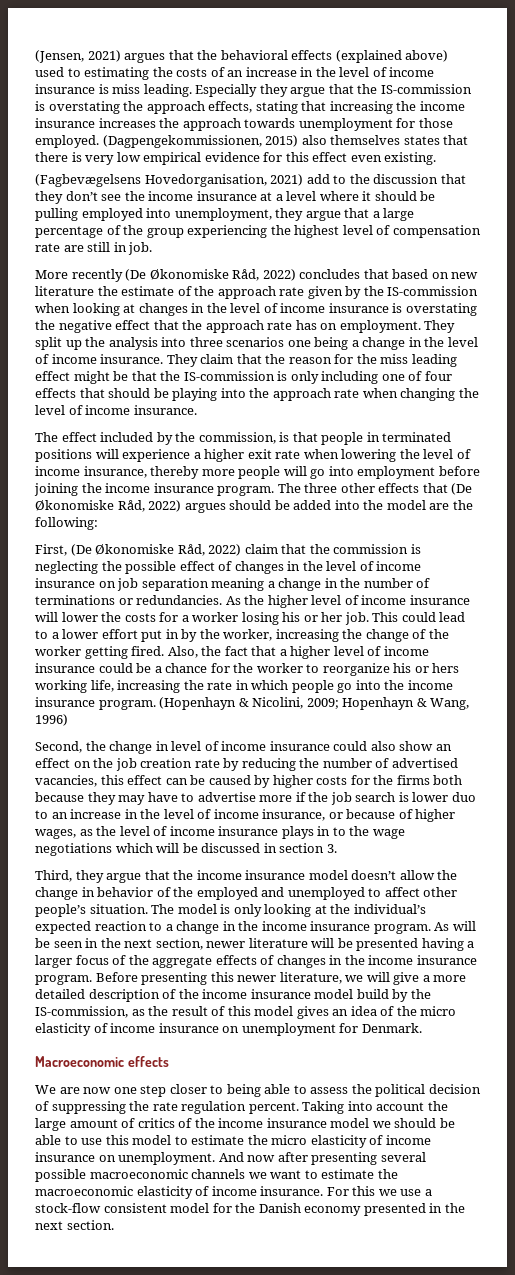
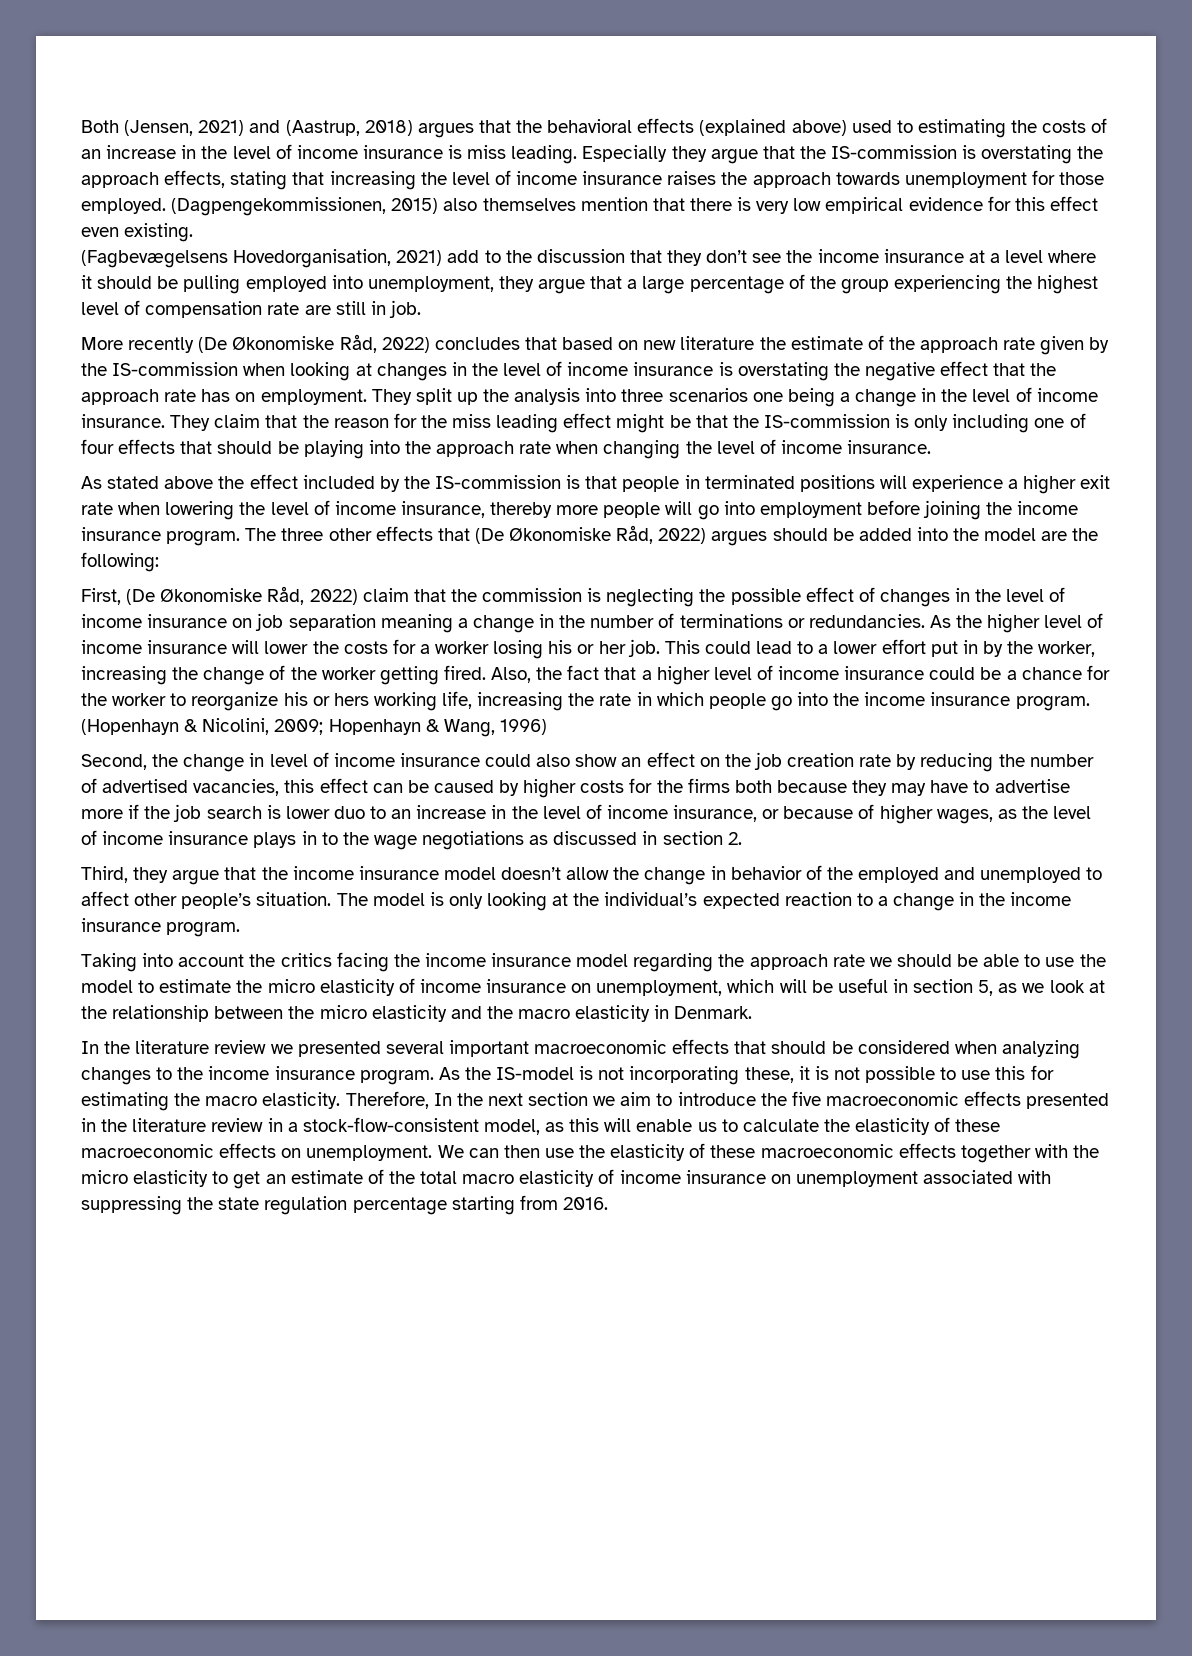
- (Jensen, 2021) argues that the behavioral effects (explained above) used to estimating the costs of an increase in the level of income insurance is miss leading.
+ Both (Jensen, 2021) and (Aastrup, 2018) argues that the behavioral effects (explained above) used to estimating the costs of an increase in the level of income insurance is miss leading.
- Especially they argue that the IS-commission is overstating the approach effects, stating that increasing the income insurance increases the approach towards unemployment for those employed.
+ Especially they argue that the IS-commission is overstating the approach effects, stating that increasing the level of income insurance raises the approach towards unemployment for those employed.
- (Dagpengekommissionen, 2015) also themselves states that there is very low empirical evidence for this effect even existing.
+ (Dagpengekommissionen, 2015) also themselves mention that there is very low empirical evidence for this effect even existing.
- The effect included by the commission, is that people in terminated positions will experience a higher exit rate when lowering the level of income insurance, thereby more people will go into employment before joining the income insurance program.
+ As stated above the effect included by the IS-commission is that people in terminated positions will experience a higher exit rate when lowering the level of income insurance, thereby more people will go into employment before joining the income insurance program.
- Second, the change in level of income insurance could also show an effect on the job creation rate by reducing the number of advertised vacancies, this effect can be caused by higher costs for the firms both because they may have to advertise more if the job search is lower duo to an increase in the level of income insurance, or because of higher wages, as the level of income insurance plays in to the wage negotiations which will be discussed in section 3.
+ Second, the change in level of income insurance could also show an effect on the job creation rate by reducing the number of advertised vacancies, this effect can be caused by higher costs for the firms both because they may have to advertise more if the job search is lower duo to an increase in the level of income insurance, or because of higher wages, as the level of income insurance plays in to the wage negotiations as discussed in section 2.
- The model is only looking at the individual’s expected reaction to a change in the income insurance program. As will be seen in the next section, newer literature will be presented having a larger focus of the aggregate effects of changes in the income insurance program. Before presenting this newer literature, we will give a more detailed description of the income insurance model build by the IS-commission, as the result of this model gives an idea of the micro elasticity of income insurance on unemployment for Denmark.
- Macroeconomic effects
- We are now one step closer to being able to assess the political decision of suppressing the rate regulation percent. Taking into account the large amount of critics of the income insurance model we should be able to use this model to estimate the micro elasticity of income insurance on unemployment. And now after presenting several possible macroeconomic channels we want to estimate the macroeconomic elasticity of income insurance. For this we use a stock-flow consistent model for the Danish economy presented in the next section.
+ The model is only looking at the individual’s expected reaction to a change in the income insurance program.
+ Taking into account the critics facing the income insurance model regarding the approach rate we should be able to use the model to estimate the micro elasticity of income insurance on unemployment, which will be useful in section 5, as we look at the relationship between the micro elasticity and the macro elasticity in Denmark.
+ In the literature review we presented several important macroeconomic effects that should be considered when analyzing changes to the income insurance program. As the IS-model is not incorporating these, it is not possible to use this for estimating the macro elasticity. Therefore, In the next section we aim to introduce the five macroeconomic effects presented in the literature review in a stock-flow-consistent model, as this will enable us to calculate the elasticity of these macroeconomic effects on unemployment. We can then use the elasticity of these macroeconomic effects together with the micro elasticity to get an estimate of the total macro elasticity of income insurance on unemployment associated with suppressing the state regulation percentage starting from 2016.

